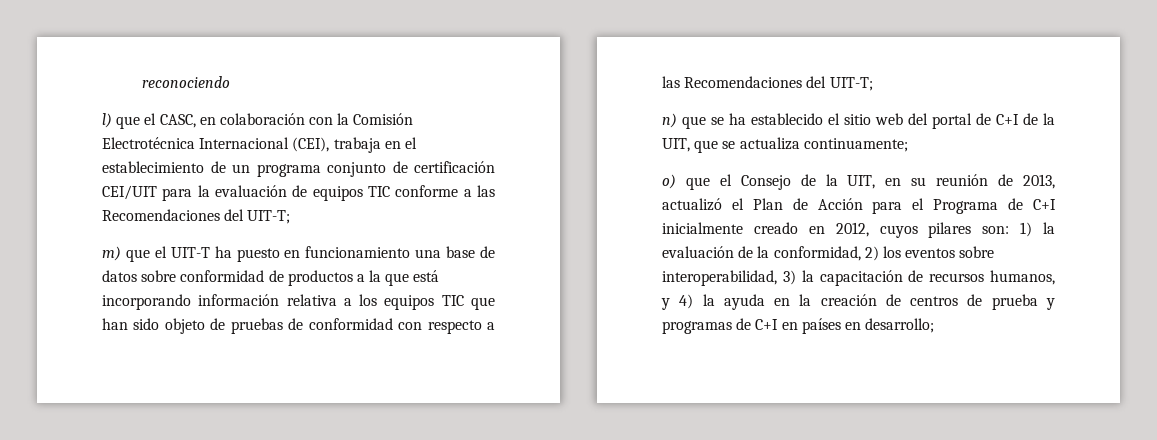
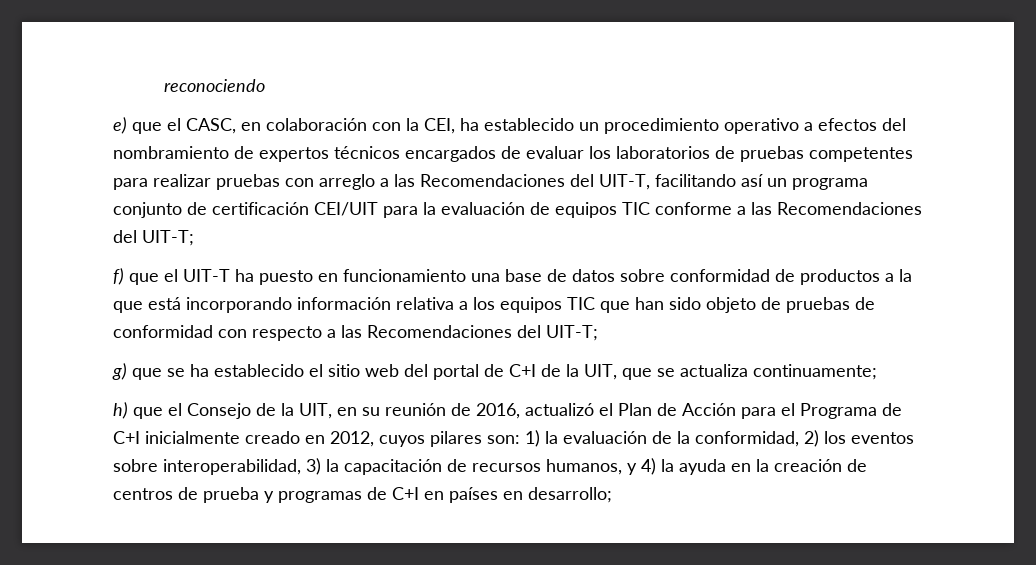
- l) que el CASC, en colaboración con la Comisión Electrotécnica Internacional (CEI), trabaja en el establecimiento de un programa conjunto de certificación CEI/UIT para la evaluación de equipos TIC conforme a las Recomendaciones del UIT-T;
+ e) que el CASC, en colaboración con la CEI, ha establecido un procedimiento operativo a efectos del nombramiento de expertos técnicos encargados de evaluar los laboratorios de pruebas competentes para realizar pruebas con arreglo a las Recomendaciones del UIT-T, facilitando así un programa conjunto de certificación CEI/UIT para la evaluación de equipos TIC conforme a las Recomendaciones del UIT-T;
- m) que el UIT-T ha puesto en funcionamiento una base de datos sobre conformidad de productos a la que está incorporando información relativa a los equipos TIC que han sido objeto de pruebas de conformidad con respecto a las Recomendaciones del UIT-T;
+ f) que el UIT-T ha puesto en funcionamiento una base de datos sobre conformidad de productos a la que está incorporando información relativa a los equipos TIC que han sido objeto de pruebas de conformidad con respecto a las Recomendaciones del UIT-T;
- n) que se ha establecido el sitio web del portal de C+I de la UIT, que se actualiza continuamente;
+ g) que se ha establecido el sitio web del portal de C+I de la UIT, que se actualiza continuamente;
- o) que el Consejo de la UIT, en su reunión de 2013, actualizó el Plan de Acción para el Programa de C+I inicialmente creado en 2012, cuyos pilares son:
+ h) que el Consejo de la UIT, en su reunión de 2016, actualizó el Plan de Acción para el Programa de C+I inicialmente creado en 2012, cuyos pilares son:

